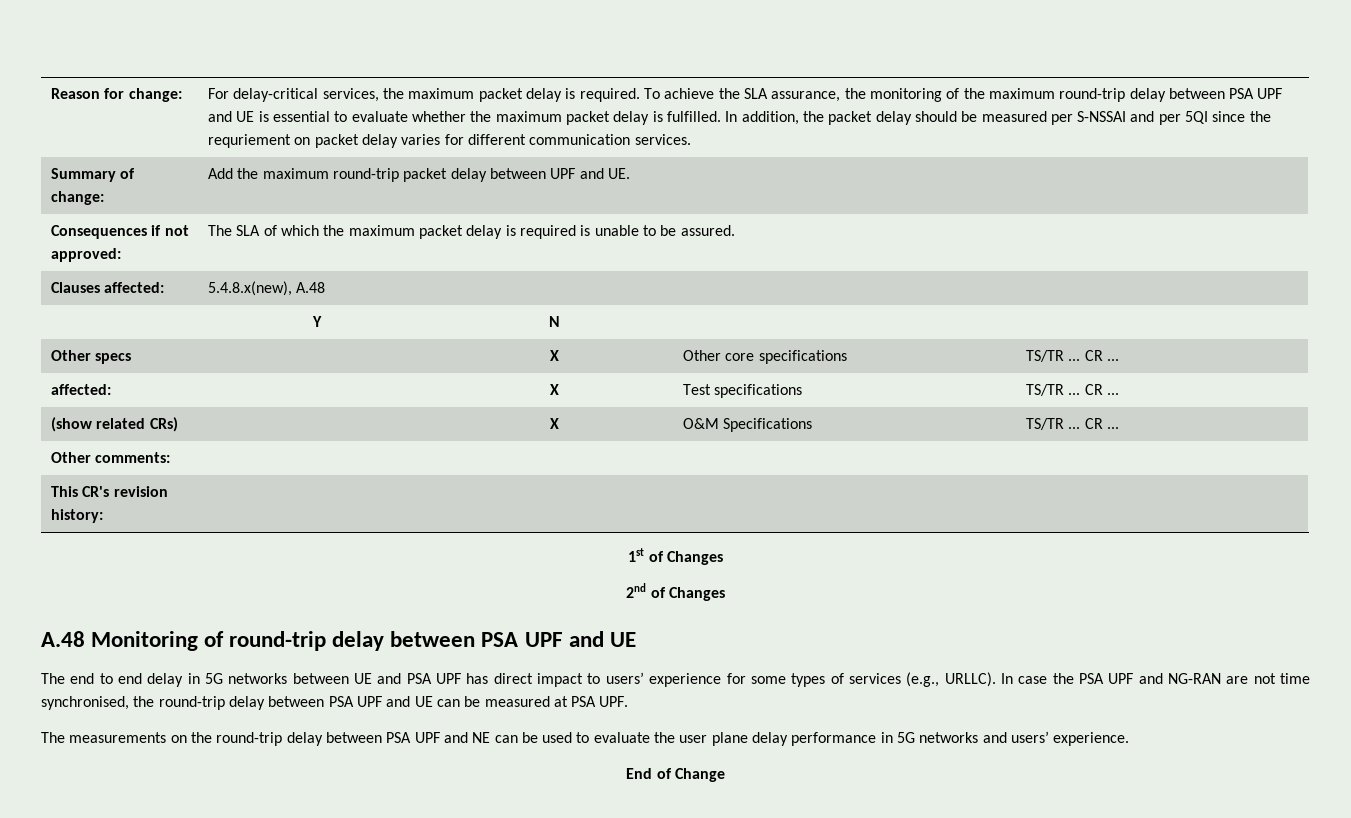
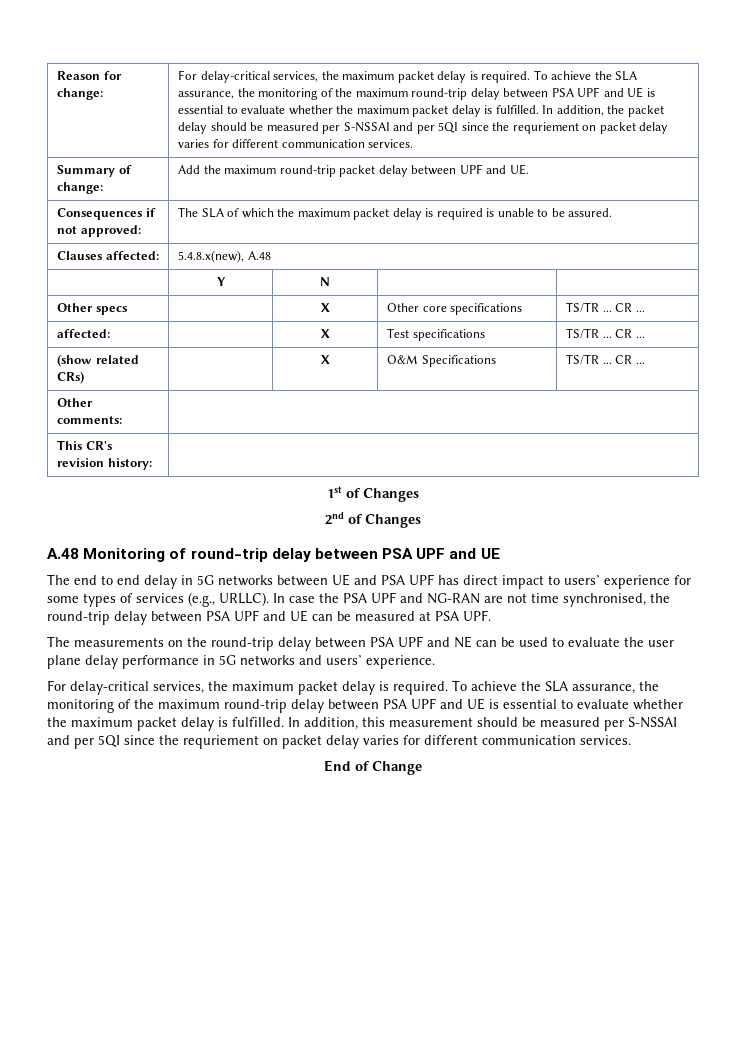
+ For delay-critical services, the maximum packet delay is required. To achieve the SLA assurance, the monitoring of the maximum round-trip delay between PSA UPF and UE is essential to evaluate whether the maximum packet delay is fulfilled. In addition, this measurement should be measured per S-NSSAI and per 5QI since the requriement on packet delay varies for different communication services.

